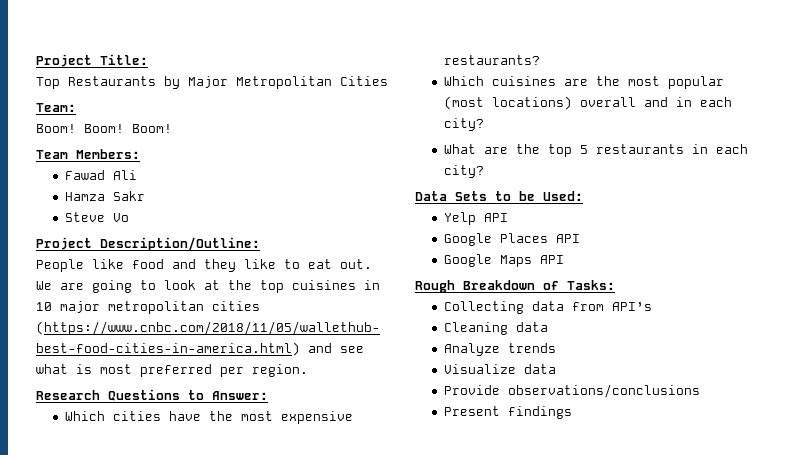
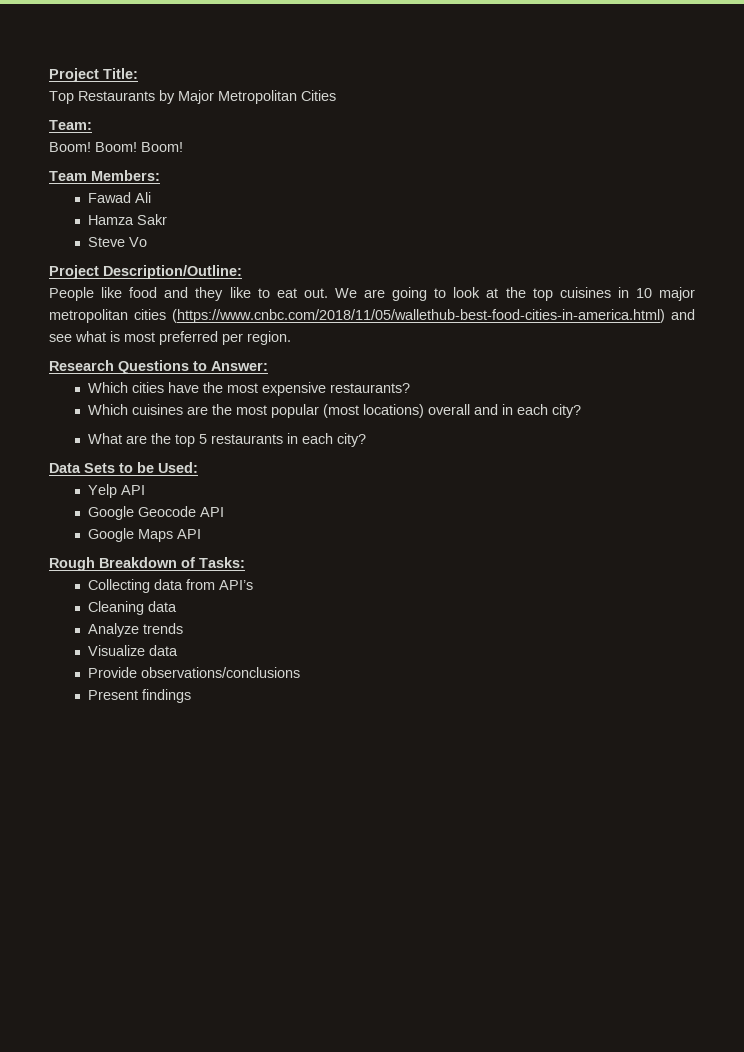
- Google Places API
+ Google Geocode API

